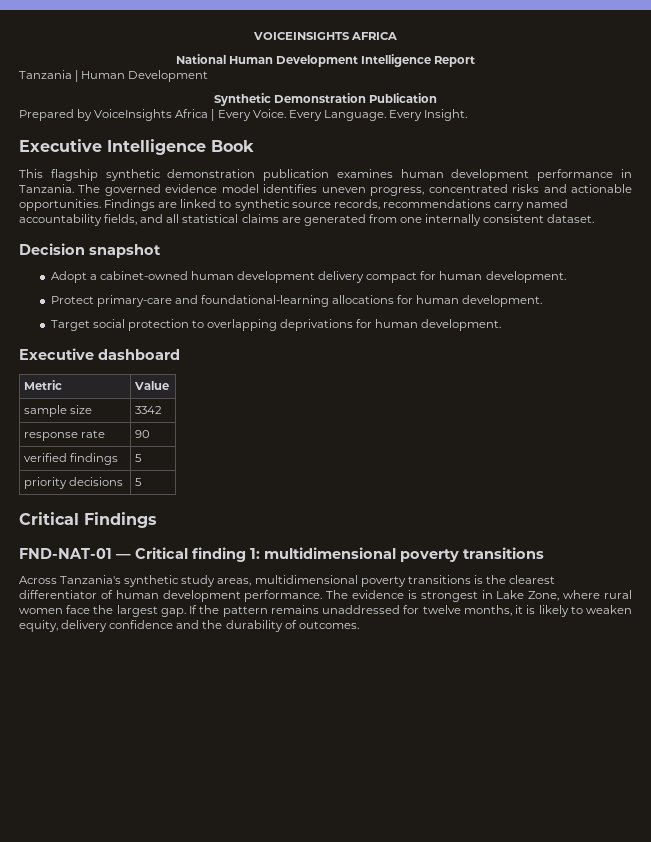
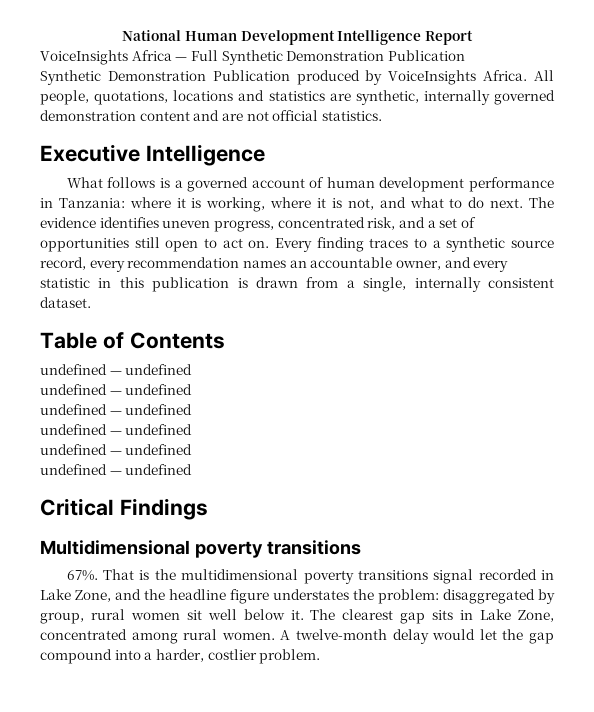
- VOICEINSIGHTS AFRICA
- Tanzania | Human Development
- Synthetic Demonstration Publication
- Prepared by VoiceInsights Africa | Every Voice. Every Language. Every Insight.
- Executive Intelligence Book
- This flagship synthetic demonstration publication examines human development performance in Tanzania. The governed evidence model identifies uneven progress, concentrated risks and actionable opportunities. Findings are linked to synthetic source records, recommendations carry named accountability fields, and all statistical claims are generated from one internally consistent dataset.
- Decision snapshot
- Adopt a cabinet-owned human development delivery compact for human development.
- Protect primary-care and foundational-learning allocations for human development.
- Target social protection to overlapping deprivations for human development.
- Executive dashboard
- Metric | Value
- sample size | 3342
- response rate | 90
- verified findings | 5
- priority decisions | 5
+ VoiceInsights Africa — Full Synthetic Demonstration Publication
+ Synthetic Demonstration Publication produced by VoiceInsights Africa. All people, quotations, locations and statistics are synthetic, internally governed demonstration content and are not official statistics.
+ Executive Intelligence
+ What follows is a governed account of human development performance in Tanzania: where it is working, where it is not, and what to do next. The evidence identifies uneven progress, concentrated risk, and a set of opportunities still open to act on. Every finding traces to a synthetic source record, every recommendation names an accountable owner, and every statistic in this publication is drawn from a single, internally consistent dataset.
+ Table of Contents
+ undefined — undefined
+ undefined — undefined
+ undefined — undefined
+ undefined — undefined
+ undefined — undefined
+ undefined — undefined
  Critical Findings
- FND-NAT-01 — Critical finding 1: multidimensional poverty transitions
- Across Tanzania's synthetic study areas, multidimensional poverty transitions is the clearest differentiator of human development performance. The evidence is strongest in Lake Zone, where rural women face the largest gap. If the pattern remains unaddressed for twelve months, it is likely to weaken equity, delivery confidence and the durability of outcomes.
+ Multidimensional poverty transitions
+ 67%. That is the multidimensional poverty transitions signal recorded in Lake Zone, and the headline figure understates the problem: disaggregated by group, rural women sit well below it. The clearest gap sits in Lake Zone, concentrated among rural women. A twelve-month delay would let the gap compound into a harder, costlier problem.

